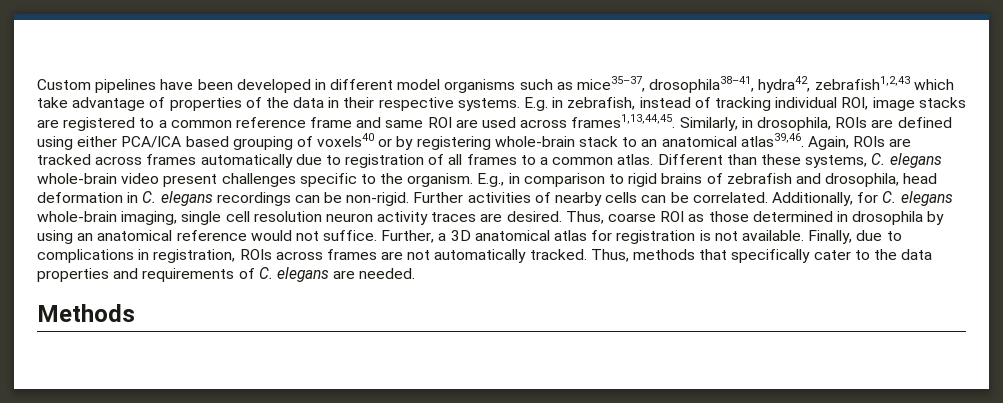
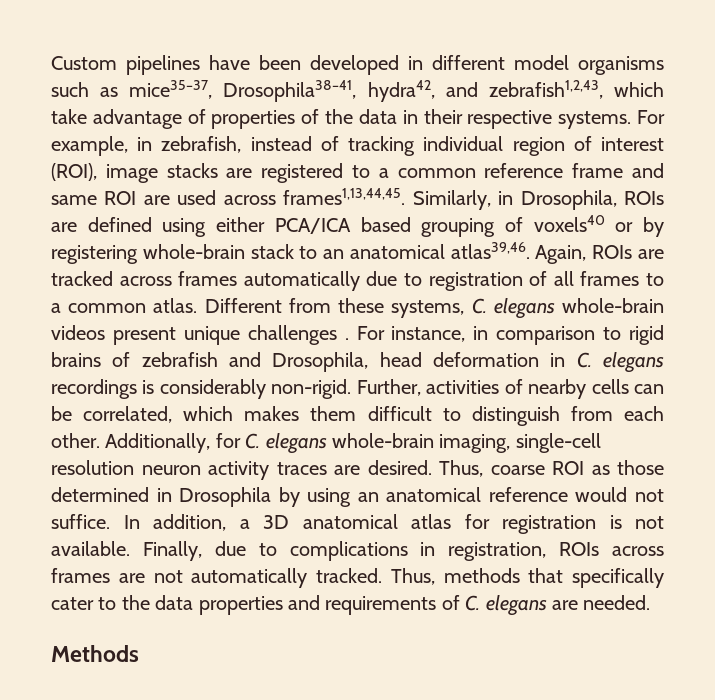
- Custom pipelines have been developed in different model organisms such as mice35–37, drosophila38–41, hydra42, zebrafish1,2,43 which take advantage of properties of the data in their respective systems.
+ Custom pipelines have been developed in different model organisms such as mice35–37, Drosophila38–41, hydra42, and zebrafish1,2,43, which take advantage of properties of the data in their respective systems.
- E.g. in zebrafish, instead of tracking individual ROI, image stacks are registered to a common reference frame and same ROI are used across frames1,13,44,45.
+ For example, in zebrafish, instead of tracking individual region of interest (ROI), image stacks are registered to a common reference frame and same ROI are used across frames1,13,44,45.
- Similarly, in drosophila, ROIs are defined using either PCA/ICA based grouping of voxels40 or by registering whole-brain stack to an anatomical atlas39,46.
+ Similarly, in Drosophila, ROIs are defined using either PCA/ICA based grouping of voxels40 or by registering whole-brain stack to an anatomical atlas39,46.
- Different than these systems, C. elegans whole-brain video present challenges specific to the organism. E.g., in comparison to rigid brains of zebrafish and drosophila, head deformation in C. elegans recordings can be non-rigid. Further activities of nearby cells can be correlated.
+ Different from these systems, C. elegans whole-brain videos present unique challenges . For instance, in comparison to rigid brains of zebrafish and Drosophila, head deformation in C. elegans recordings is considerably non-rigid. Further, activities of nearby cells can be correlated, which makes them difficult to distinguish from each other.
- Additionally, for C. elegans whole-brain imaging, single cell resolution neuron activity traces are desired.
+ Additionally, for C. elegans whole-brain imaging, single-cell resolution neuron activity traces are desired.
- Thus, coarse ROI as those determined in drosophila by using an anatomical reference would not suffice.
+ Thus, coarse ROI as those determined in Drosophila by using an anatomical reference would not suffice.
- Further, a 3D anatomical atlas for registration is not available.
+ In addition, a 3D anatomical atlas for registration is not available.

